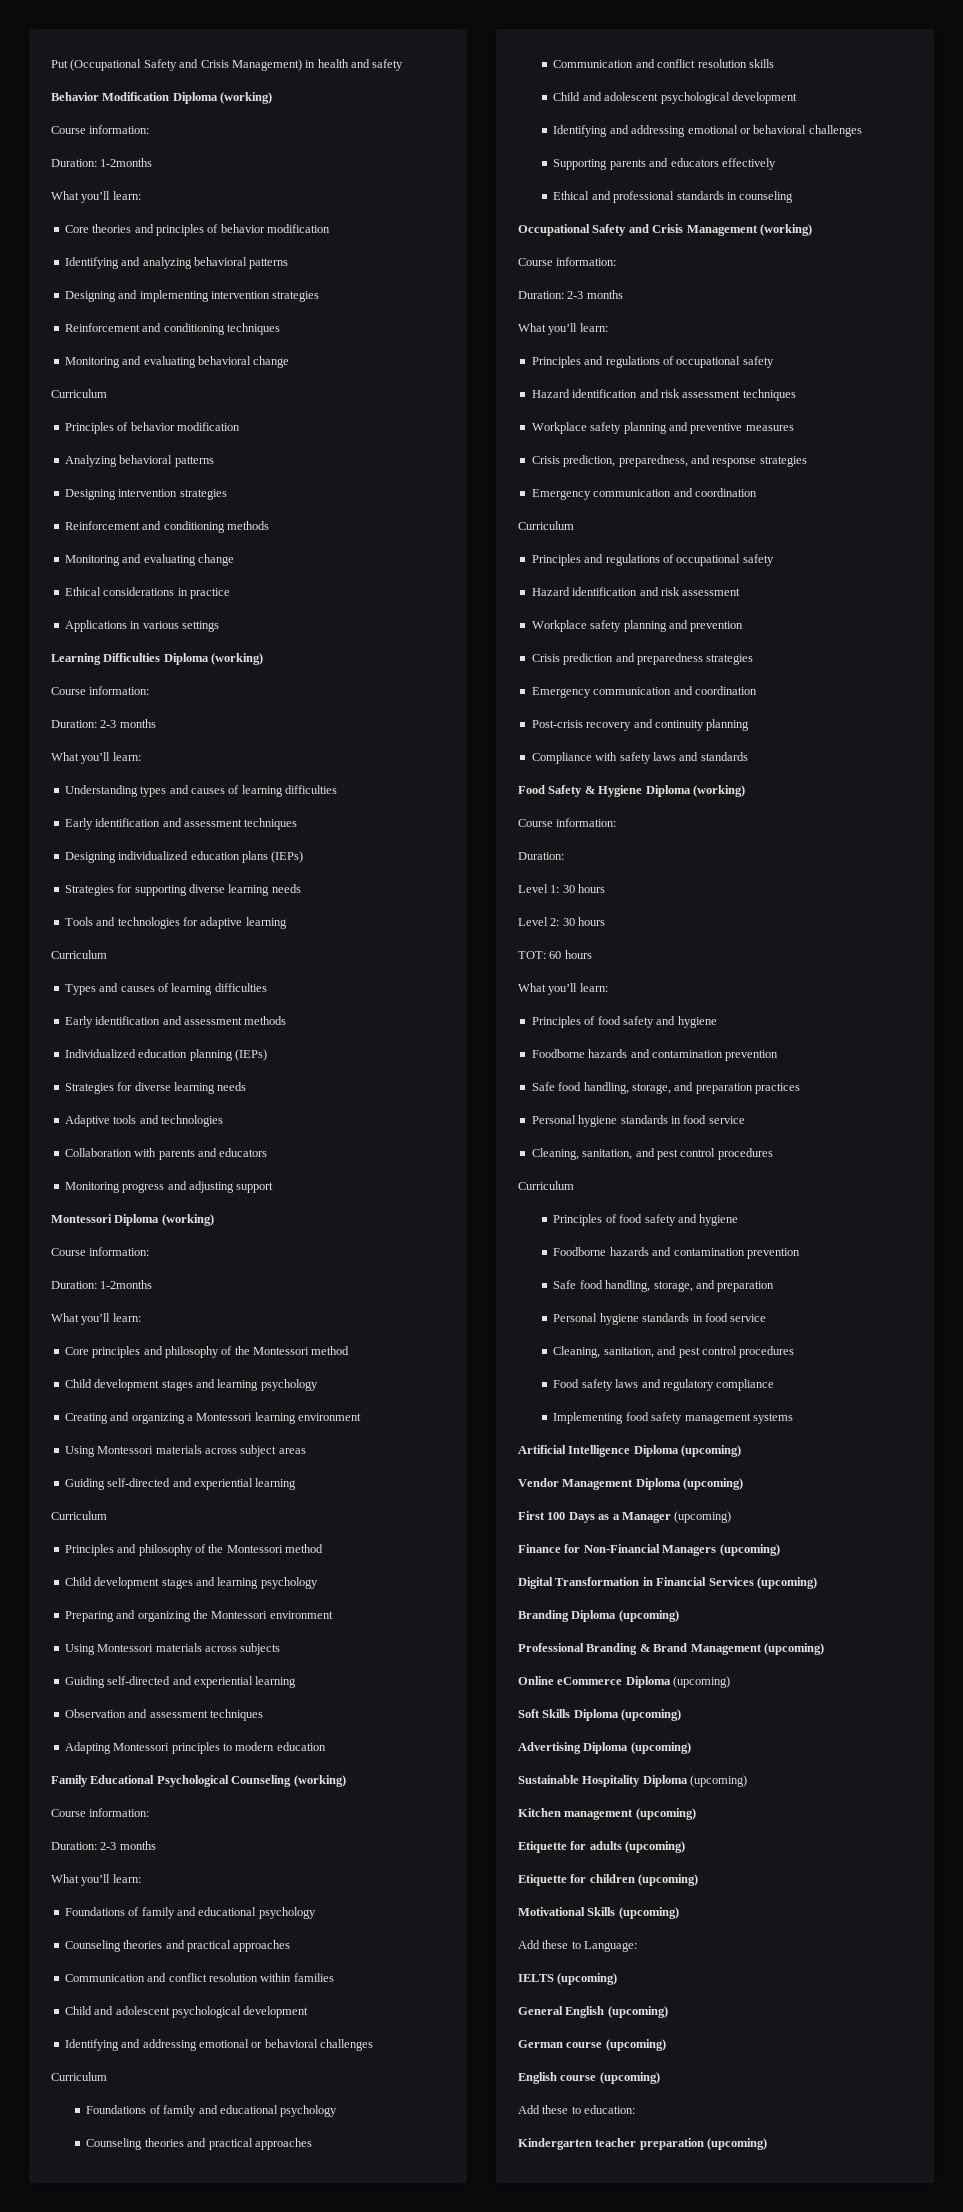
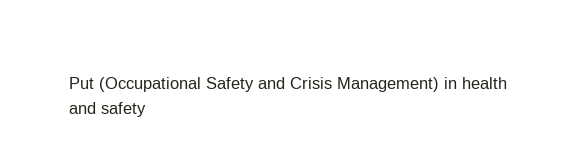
- Behavior Modification Diploma (working)
- Course information:
- Duration: 1-2months
- What you’ll learn:
- Core theories and principles of behavior modification
- Identifying and analyzing behavioral patterns
- Designing and implementing intervention strategies
- Reinforcement and conditioning techniques
- Monitoring and evaluating behavioral change
- Curriculum
- Principles of behavior modification
- Analyzing behavioral patterns
- Designing intervention strategies
- Reinforcement and conditioning methods
- Monitoring and evaluating change
- Ethical considerations in practice
- Applications in various settings
- Learning Difficulties Diploma (working)
- Course information:
- Duration: 2-3 months
- What you’ll learn:
- Understanding types and causes of learning difficulties
- Early identification and assessment techniques
- Designing individualized education plans (IEPs)
- Strategies for supporting diverse learning needs
- Tools and technologies for adaptive learning
- Curriculum
- Types and causes of learning difficulties
- Early identification and assessment methods
- Individualized education planning (IEPs)
- Strategies for diverse learning needs
- Adaptive tools and technologies
- Collaboration with parents and educators
- Monitoring progress and adjusting support
- Montessori Diploma (working)
- Course information:
- Duration: 1-2months
- What you’ll learn:
- Core principles and philosophy of the Montessori method
- Child development stages and learning psychology
- Creating and organizing a Montessori learning environment
- Using Montessori materials across subject areas
- Guiding self-directed and experiential learning
- Curriculum
- Principles and philosophy of the Montessori method
- Child development stages and learning psychology
- Preparing and organizing the Montessori environment
- Using Montessori materials across subjects
- Guiding self-directed and experiential learning
- Observation and assessment techniques
- Adapting Montessori principles to modern education
- Family Educational Psychological Counseling (working)
- Course information:
- Duration: 2-3 months
- What you’ll learn:
- Foundations of family and educational psychology
- Counseling theories and practical approaches
- Communication and conflict resolution within families
- Child and adolescent psychological development
- Identifying and addressing emotional or behavioral challenges
- Curriculum
- Foundations of family and educational psychology
- Counseling theories and practical approaches
- Communication and conflict resolution skills
- Child and adolescent psychological development
- Identifying and addressing emotional or behavioral challenges
- Supporting parents and educators effectively
- Ethical and professional standards in counseling
- Occupational Safety and Crisis Management (working)
- Course information:
- Duration: 2-3 months
- What you’ll learn:
- Principles and regulations of occupational safety
- Hazard identification and risk assessment techniques
- Workplace safety planning and preventive measures
- Crisis prediction, preparedness, and response strategies
- Emergency communication and coordination
- Curriculum
- Principles and regulations of occupational safety
- Hazard identification and risk assessment
- Workplace safety planning and prevention
- Crisis prediction and preparedness strategies
- Emergency communication and coordination
- Post-crisis recovery and continuity planning
- Compliance with safety laws and standards
- Food Safety & Hygiene Diploma (working)
- Course information:
- Duration:
- Level 1: 30 hours
- Level 2: 30 hours
- TOT: 60 hours
- What you’ll learn:
- Principles of food safety and hygiene
- Foodborne hazards and contamination prevention
- Safe food handling, storage, and preparation practices
- Personal hygiene standards in food service
- Cleaning, sanitation, and pest control procedures
- Curriculum
- Principles of food safety and hygiene
- Foodborne hazards and contamination prevention
- Safe food handling, storage, and preparation
- Personal hygiene standards in food service
- Cleaning, sanitation, and pest control procedures
- Food safety laws and regulatory compliance
- Implementing food safety management systems
- Artificial Intelligence Diploma (upcoming)
- Vendor Management Diploma (upcoming)
- First 100 Days as a Manager (upcoming)
- Finance for Non-Financial Managers (upcoming)
- Digital Transformation in Financial Services (upcoming)
- Branding Diploma (upcoming)
- Professional Branding & Brand Management (upcoming)
- Online eCommerce Diploma (upcoming)
- Soft Skills Diploma (upcoming)
- Advertising Diploma (upcoming)
- Sustainable Hospitality Diploma (upcoming)
- Kitchen management (upcoming)
- Etiquette for adults (upcoming)
- Etiquette for children (upcoming)
- Motivational Skills (upcoming)
- Add these to Language:
- IELTS (upcoming)
- General English (upcoming)
- German course (upcoming)
- English course (upcoming)
- Add these to education:
- Kindergarten teacher preparation (upcoming)

